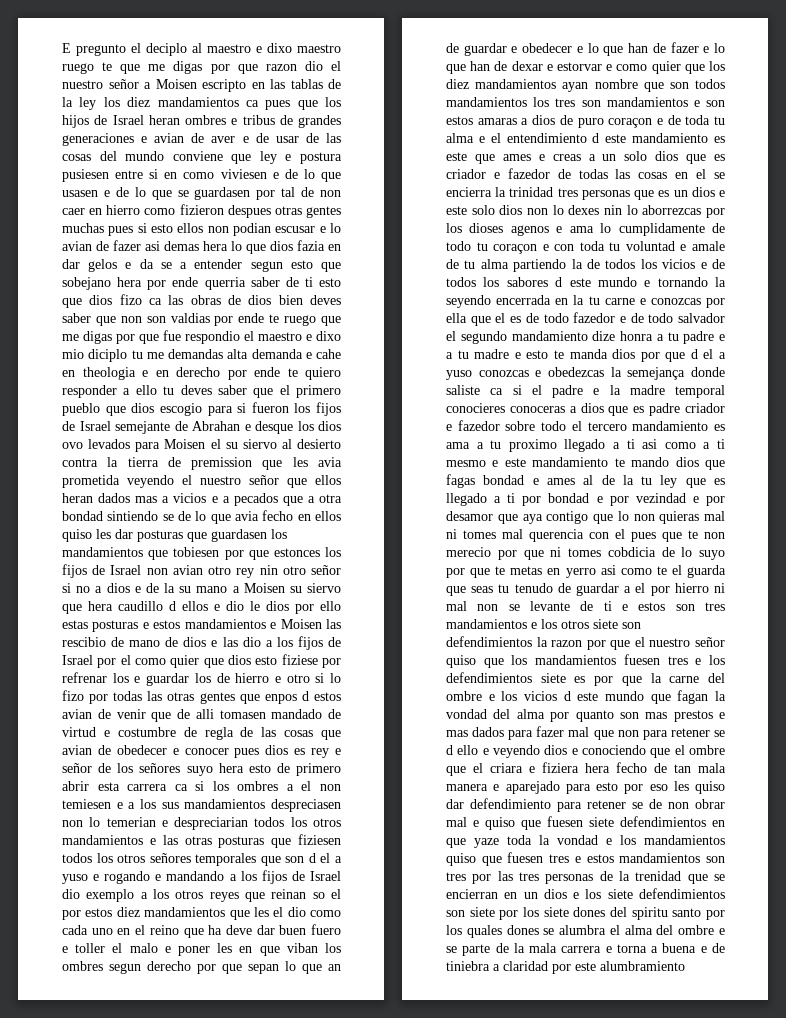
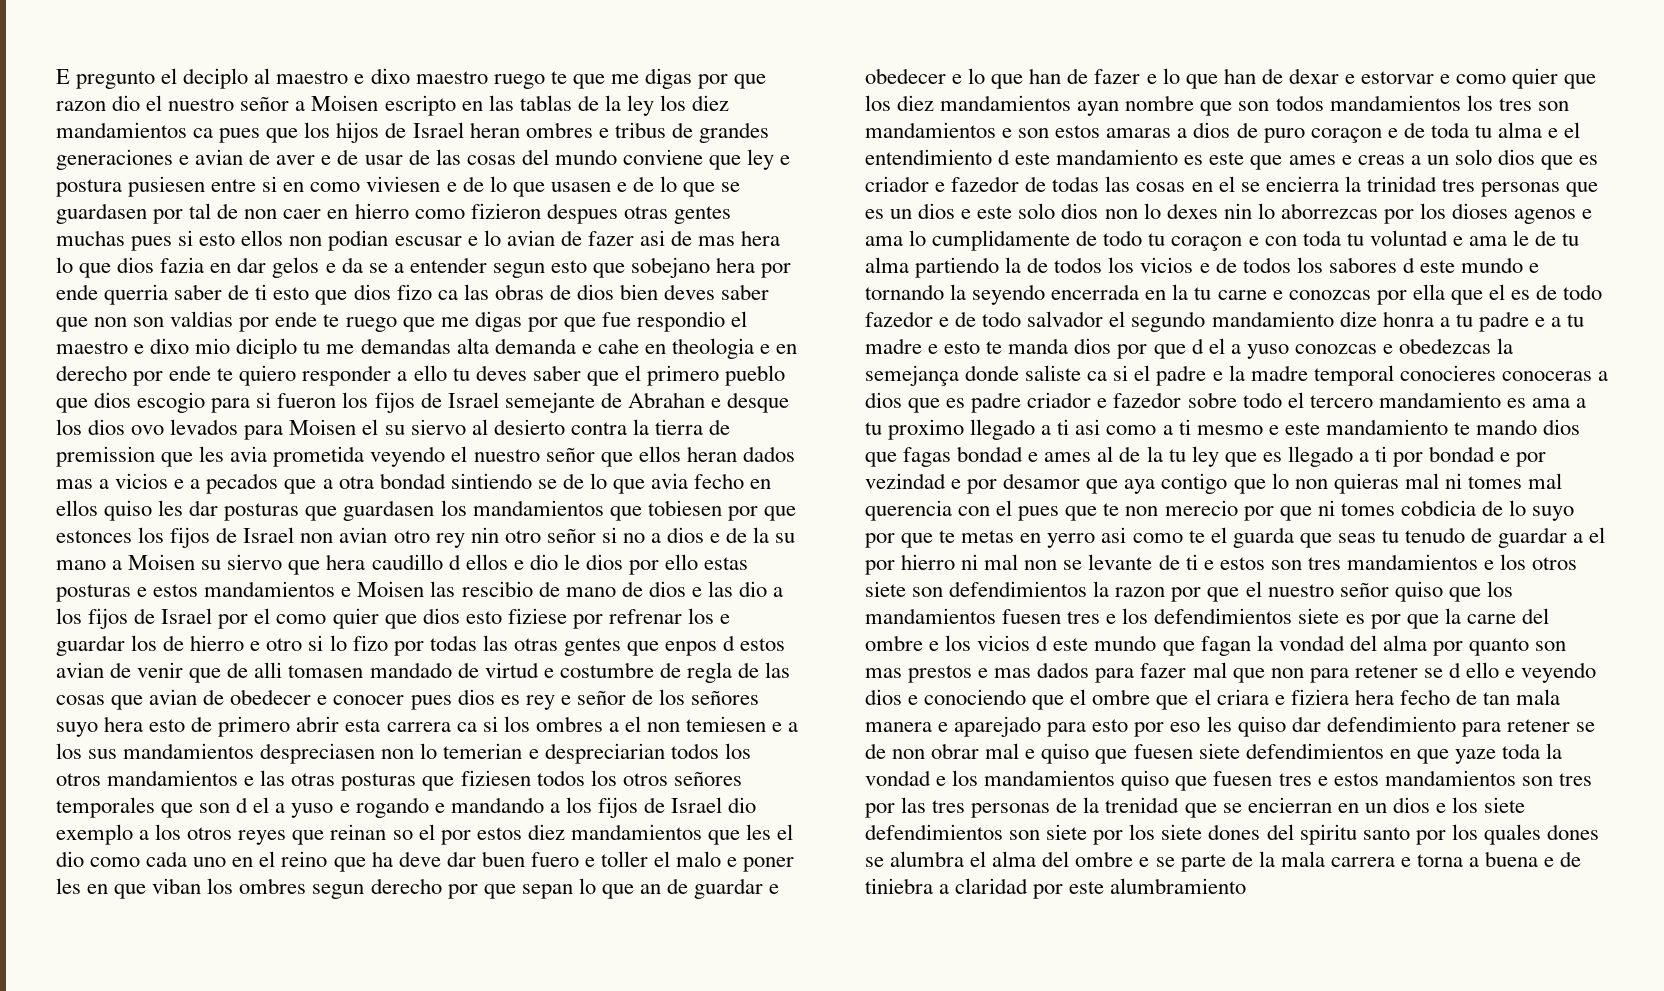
- E pregunto el deciplo al maestro e dixo maestro ruego te que me digas por que razon dio el nuestro señor a Moisen escripto en las tablas de la ley los diez mandamientos ca pues que los hijos de Israel heran ombres e tribus de grandes generaciones e avian de aver e de usar de las cosas del mundo conviene que ley e postura pusiesen entre si en como viviesen e de lo que usasen e de lo que se guardasen por tal de non caer en hierro como fizieron despues otras gentes muchas pues si esto ellos non podian escusar e lo avian de fazer asi demas hera lo que dios fazia en dar gelos e da se a entender segun esto que sobejano hera por ende querria saber de ti esto que dios fizo ca las obras de dios bien deves saber que non son valdias por ende te ruego que me digas por que fue respondio el maestro e dixo mio diciplo tu me demandas alta demanda e cahe en theologia e en derecho por ende te quiero responder a ello tu deves saber que el primero pueblo que dios escogio para si fueron los fijos de Israel semejante de Abrahan e desque los dios ovo levados para Moisen el su siervo al desierto contra la tierra de premission que les avia prometida veyendo el nuestro señor que ellos heran dados mas a vicios e a pecados que a otra bondad sintiendo se de lo que avia fecho en ellos quiso les dar posturas que guardasen los mandamientos que tobiesen por que estonces los fijos de Israel non avian otro rey nin otro señor si no a dios e de la su mano a Moisen su siervo que hera caudillo d ellos e dio le dios por ello estas posturas e estos mandamientos e Moisen las rescibio de mano de dios e las dio a los fijos de Israel por el como quier que dios esto fiziese por refrenar los e guardar los de hierro e otro si lo fizo por todas las otras gentes que enpos d estos avian de venir que de alli tomasen mandado de virtud e costumbre de regla de las cosas que avian de obedecer e conocer pues dios es rey e señor de los señores suyo hera esto de primero abrir esta carrera ca si los ombres a el non temiesen e a los sus mandamientos despreciasen non lo temerian e despreciarian todos los otros mandamientos e las otras posturas que fiziesen todos los otros señores temporales que son d el a yuso e rogando e mandando a los fijos de Israel dio exemplo a los otros reyes que reinan so el por estos diez mandamientos que les el dio como cada uno en el reino que ha deve dar buen fuero e toller el malo e poner les en que viban los ombres segun derecho por que sepan lo que an de guardar e obedecer e lo que han de fazer e lo que han de dexar e estorvar e como quier que los diez mandamientos ayan nombre que son todos mandamientos los tres son mandamientos e son estos amaras a dios de puro coraçon e de toda tu alma e el entendimiento d este mandamiento es este que ames e creas a un solo dios que es criador e fazedor de todas las cosas en el se encierra la trinidad tres personas que es un dios e este solo dios non lo dexes nin lo aborrezcas por los dioses agenos e ama lo cumplidamente de todo tu coraçon e con toda tu voluntad e amale de tu alma partiendo la de todos los vicios e de todos los sabores d este mundo e tornando la seyendo encerrada en la tu carne e conozcas por ella que el es de todo fazedor e de todo salvador el segundo mandamiento dize honra a tu padre e a tu madre e esto te manda dios por que d el a yuso conozcas e obedezcas la semejança donde saliste ca si el padre e la madre temporal conocieres conoceras a dios que es padre criador e fazedor sobre todo el tercero mandamiento es ama a tu proximo llegado a ti asi como a ti mesmo e este mandamiento te mando dios que fagas bondad e ames al de la tu ley que es llegado a ti por bondad e por vezindad e por desamor que aya contigo que lo non quieras mal ni tomes mal querencia con el pues que te non merecio por que ni tomes cobdicia de lo suyo por que te metas en yerro asi como te el guarda que seas tu tenudo de guardar a el por hierro ni mal non se levante de ti e estos son tres mandamientos e los otros siete son defendimientos la razon por que el nuestro señor quiso que los mandamientos fuesen tres e los defendimientos siete es por que la carne del ombre e los vicios d este mundo que fagan la vondad del alma por quanto son mas prestos e mas dados para fazer mal que non para retener se d ello e veyendo dios e conociendo que el ombre que el criara e fiziera hera fecho de tan mala manera e aparejado para esto por eso les quiso dar defendimiento para retener se de non obrar mal e quiso que fuesen siete defendimientos en que yaze toda la vondad e los mandamientos quiso que fuesen tres e estos mandamientos son tres por las tres personas de la trenidad que se encierran en un dios e los siete defendimientos son siete por los siete dones del spiritu santo por los quales dones se alumbra el alma del ombre e se parte de la mala carrera e torna a buena e de tiniebra a claridad por este alumbramiento
+ E pregunto el deciplo al maestro e dixo maestro ruego te que me digas por que razon dio el nuestro señor a Moisen escripto en las tablas de la ley los diez mandamientos ca pues que los hijos de Israel heran ombres e tribus de grandes generaciones e avian de aver e de usar de las cosas del mundo conviene que ley e postura pusiesen entre si en como viviesen e de lo que usasen e de lo que se guardasen por tal de non caer en hierro como fizieron despues otras gentes muchas pues si esto ellos non podian escusar e lo avian de fazer asi de mas hera lo que dios fazia en dar gelos e da se a entender segun esto que sobejano hera por ende querria saber de ti esto que dios fizo ca las obras de dios bien deves saber que non son valdias por ende te ruego que me digas por que fue respondio el maestro e dixo mio diciplo tu me demandas alta demanda e cahe en theologia e en derecho por ende te quiero responder a ello tu deves saber que el primero pueblo que dios escogio para si fueron los fijos de Israel semejante de Abrahan e desque los dios ovo levados para Moisen el su siervo al desierto contra la tierra de premission que les avia prometida veyendo el nuestro señor que ellos heran dados mas a vicios e a pecados que a otra bondad sintiendo se de lo que avia fecho en ellos quiso les dar posturas que guardasen los mandamientos que tobiesen por que estonces los fijos de Israel non avian otro rey nin otro señor si no a dios e de la su mano a Moisen su siervo que hera caudillo d ellos e dio le dios por ello estas posturas e estos mandamientos e Moisen las rescibio de mano de dios e las dio a los fijos de Israel por el como quier que dios esto fiziese por refrenar los e guardar los de hierro e otro si lo fizo por todas las otras gentes que enpos d estos avian de venir que de alli tomasen mandado de virtud e costumbre de regla de las cosas que avian de obedecer e conocer pues dios es rey e señor de los señores suyo hera esto de primero abrir esta carrera ca si los ombres a el non temiesen e a los sus mandamientos despreciasen non lo temerian e despreciarian todos los otros mandamientos e las otras posturas que fiziesen todos los otros señores temporales que son d el a yuso e rogando e mandando a los fijos de Israel dio exemplo a los otros reyes que reinan so el por estos diez mandamientos que les el dio como cada uno en el reino que ha deve dar buen fuero e toller el malo e poner les en que viban los ombres segun derecho por que sepan lo que an de guardar e obedecer e lo que han de fazer e lo que han de dexar e estorvar e como quier que los diez mandamientos ayan nombre que son todos mandamientos los tres son mandamientos e son estos amaras a dios de puro coraçon e de toda tu alma e el entendimiento d este mandamiento es este que ames e creas a un solo dios que es criador e fazedor de todas las cosas en el se encierra la trinidad tres personas que es un dios e este solo dios non lo dexes nin lo aborrezcas por los dioses agenos e ama lo cumplidamente de todo tu coraçon e con toda tu voluntad e ama le de tu alma partiendo la de todos los vicios e de todos los sabores d este mundo e tornando la seyendo encerrada en la tu carne e conozcas por ella que el es de todo fazedor e de todo salvador el segundo mandamiento dize honra a tu padre e a tu madre e esto te manda dios por que d el a yuso conozcas e obedezcas la semejança donde saliste ca si el padre e la madre temporal conocieres conoceras a dios que es padre criador e fazedor sobre todo el tercero mandamiento es ama a tu proximo llegado a ti asi como a ti mesmo e este mandamiento te mando dios que fagas bondad e ames al de la tu ley que es llegado a ti por bondad e por vezindad e por desamor que aya contigo que lo non quieras mal ni tomes mal querencia con el pues que te non merecio por que ni tomes cobdicia de lo suyo por que te metas en yerro asi como te el guarda que seas tu tenudo de guardar a el por hierro ni mal non se levante de ti e estos son tres mandamientos e los otros siete son defendimientos la razon por que el nuestro señor quiso que los mandamientos fuesen tres e los defendimientos siete es por que la carne del ombre e los vicios d este mundo que fagan la vondad del alma por quanto son mas prestos e mas dados para fazer mal que non para retener se d ello e veyendo dios e conociendo que el ombre que el criara e fiziera hera fecho de tan mala manera e aparejado para esto por eso les quiso dar defendimiento para retener se de non obrar mal e quiso que fuesen siete defendimientos en que yaze toda la vondad e los mandamientos quiso que fuesen tres e estos mandamientos son tres por las tres personas de la trenidad que se encierran en un dios e los siete defendimientos son siete por los siete dones del spiritu santo por los quales dones se alumbra el alma del ombre e se parte de la mala carrera e torna a buena e de tiniebra a claridad por este alumbramiento

